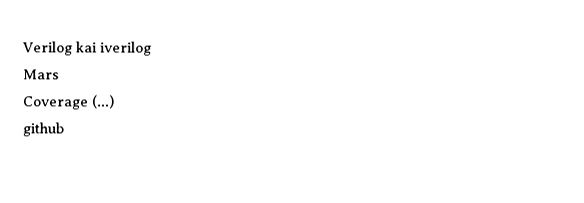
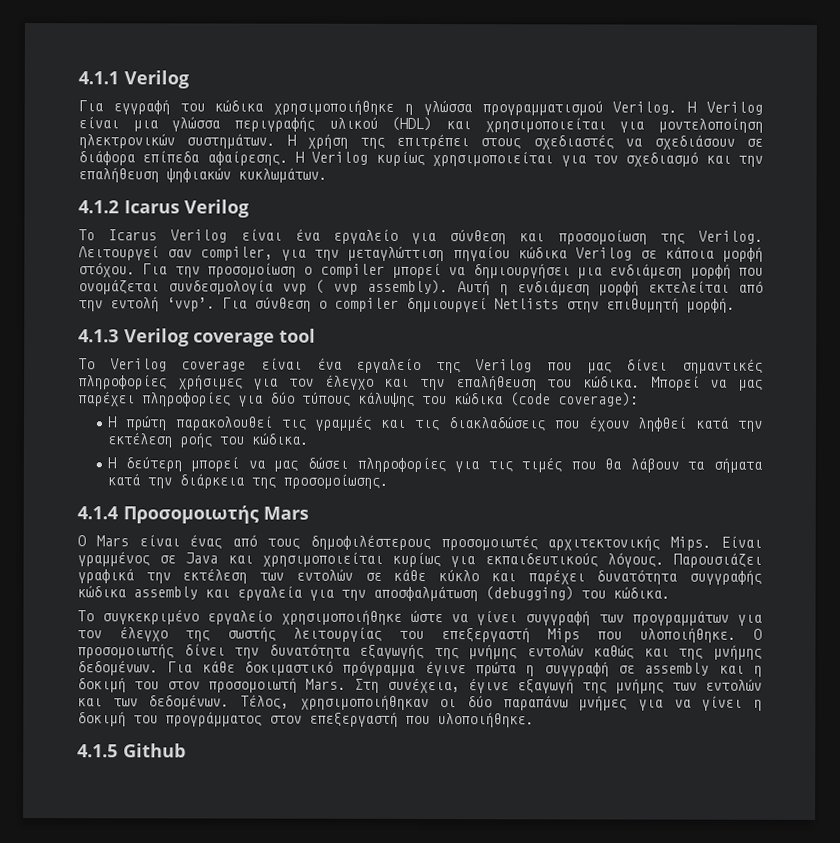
- Verilog kai iverilog
- Mars
- Coverage (…)
- github
+ 4.1.1 Verilog
+ Για εγγραφή του κώδικα χρησιμοποιήθηκε η γλώσσα προγραμματισμού Verilog. H Verilog είναι μια γλώσσα περιγραφής υλικού (HDL) και χρησιμοποιείται για μοντελοποίηση ηλεκτρονικών συστημάτων. Η χρήση της επιτρέπει στους σχεδιαστές να σχεδιάσουν σε διάφορα επίπεδα αφαίρεσης. Η Verilog κυρίως χρησιμοποιείται για τον σχεδιασμό και την επαλήθευση ψηφιακών κυκλωμάτων.
+ 4.1.2 Icarus Verilog
+ To Icarus Verilog είναι ένα εργαλείο για σύνθεση και προσομοίωση της Verilog. Λειτουργεί σαν compiler, για την μεταγλώττιση πηγαίου κώδικα Verilog σε κάποια μορφή στόχου. Για την προσομοίωση ο compiler μπορεί να δημιουργήσει μια ενδιάμεση μορφή που ονομάζεται συνδεσμολογία vvp ( vvp assembly). Αυτή η ενδιάμεση μορφή εκτελείται από την εντολή ‘vvp’. Για σύνθεση ο compiler δημιουργεί Netlists στην επιθυμητή μορφή.
+ 4.1.3 Verilog coverage tool
+ Το Verilog coverage είναι ένα εργαλείο της Verilog που μας δίνει σημαντικές πληροφορίες χρήσιμες για τον έλεγχο και την επαλήθευση του κώδικα. Μπορεί να μας παρέχει πληροφορίες για δύο τύπους κάλυψης του κώδικα (code coverage):
+ Η πρώτη παρακολουθεί τις γραμμές και τις διακλαδώσεις που έχουν ληφθεί κατά την εκτέλεση ροής του κώδικα.
+ Η δεύτερη μπορεί να μας δώσει πληροφορίες για τις τιμές που θα λάβουν τα σήματα κατά την διάρκεια της προσομοίωσης.
+ 4.1.4 Προσομοιωτής Mars
+ Ο Mars είναι ένας από τους δημοφιλέστερους προσομοιωτές αρχιτεκτονικής Mips. Είναι γραμμένος σε Java και χρησιμοποιείται κυρίως για εκπαιδευτικούς λόγους. Παρουσιάζει γραφικά την εκτέλεση των εντολών σε κάθε κύκλο και παρέχει δυνατότητα συγγραφής κώδικα assembly και εργαλεία για την αποσφαλμάτωση (debugging) του κώδικα.
+ Το συγκεκριμένο εργαλείο χρησιμοποιήθηκε ώστε να γίνει συγγραφή των προγραμμάτων για τον έλεγχο της σωστής λειτουργίας του επεξεργαστή Mips που υλοποιήθηκε. Ο προσομοιωτής δίνει την δυνατότητα εξαγωγής της μνήμης εντολών καθώς και της μνήμης δεδομένων. Για κάθε δοκιμαστικό πρόγραμμα έγινε πρώτα η συγγραφή σε assembly και η δοκιμή του στον προσομοιωτή Mars. Στη συνέχεια, έγινε εξαγωγή της μνήμης των εντολών και των δεδομένων. Τέλος, χρησιμοποιήθηκαν οι δύο παραπάνω μνήμες για να γίνει η δοκιμή του προγράμματος στον επεξεργαστή που υλοποιήθηκε.
+ 4.1.5 Github

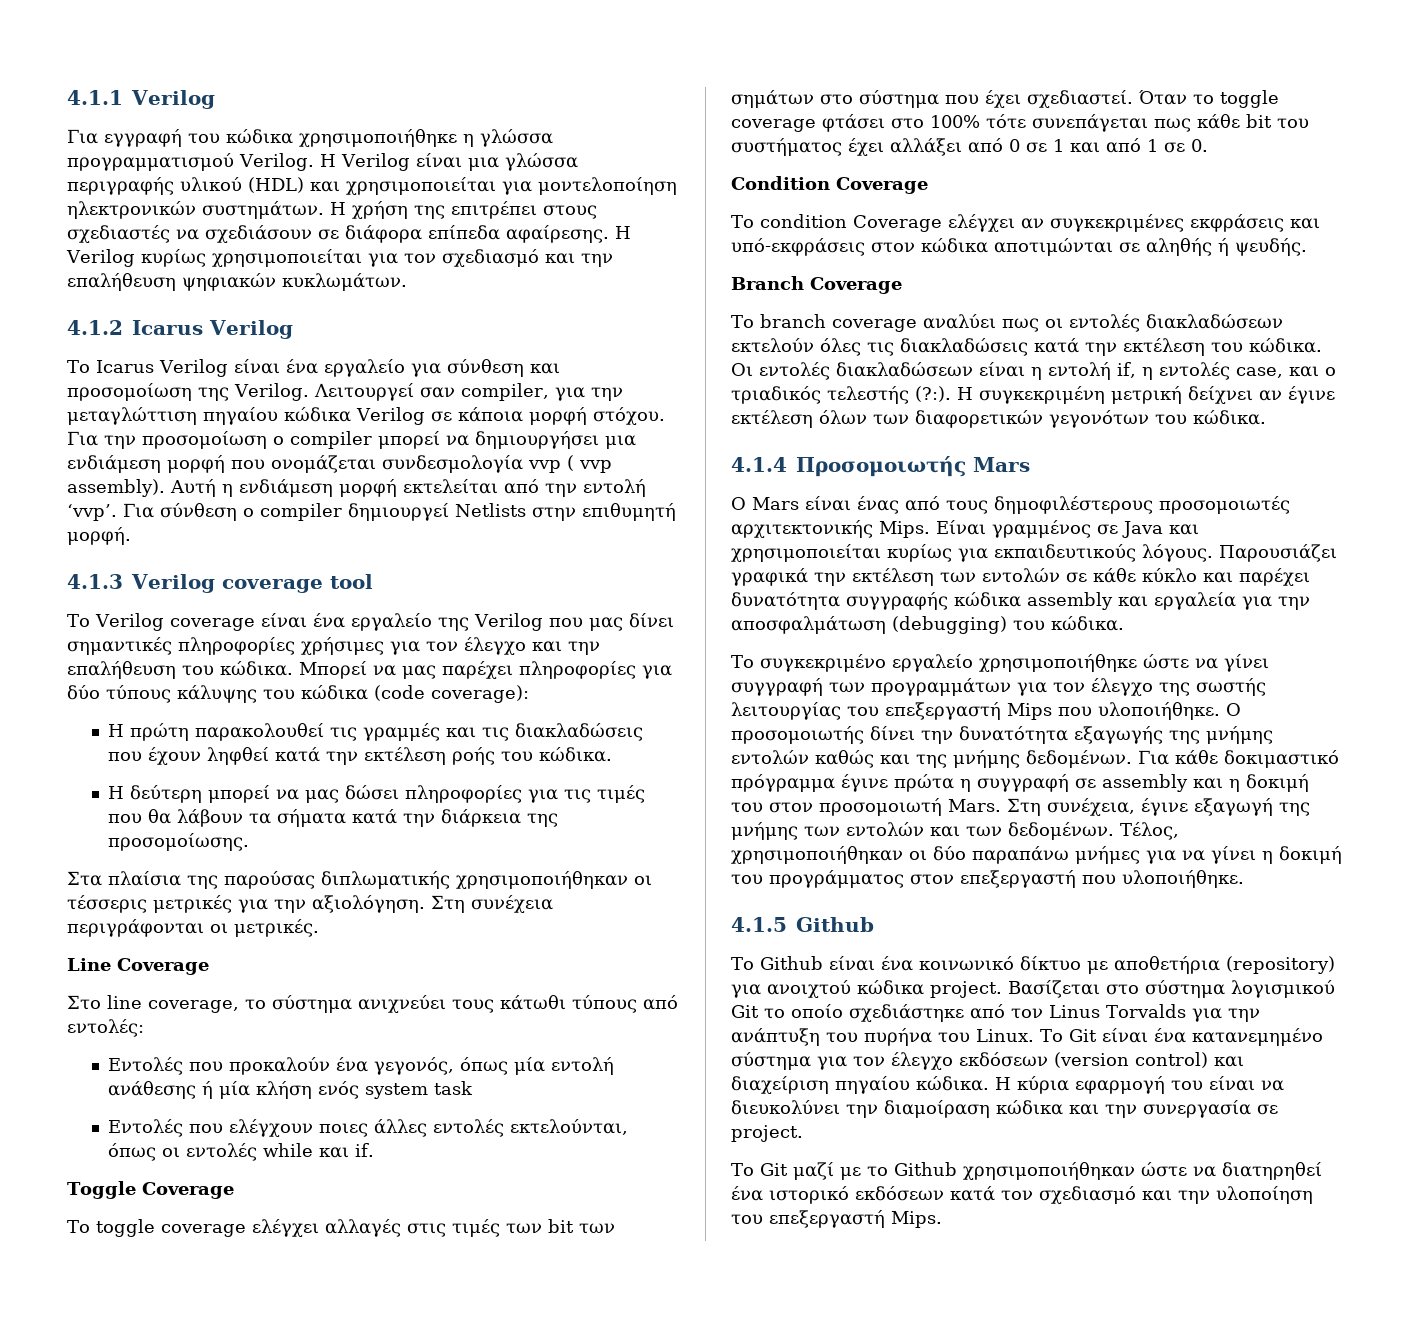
+ Στα πλαίσια της παρούσας διπλωματικής χρησιμοποιήθηκαν οι τέσσερις μετρικές για την αξιολόγηση. Στη συνέχεια περιγράφονται οι μετρικές.
+ Line Coverage
+ Στο line coverage, το σύστημα ανιχνεύει τους κάτωθι τύπους από εντολές:
+ Εντολές που προκαλούν ένα γεγονός, όπως μία εντολή ανάθεσης ή μία κλήση ενός system task
+ Εντολές που ελέγχουν ποιες άλλες εντολές εκτελούνται, όπως οι εντολές while και if.
+ Toggle Coverage
+ To toggle coverage ελέγχει αλλαγές στις τιμές των bit των σημάτων στο σύστημα που έχει σχεδιαστεί. Όταν το toggle coverage φτάσει στο 100% τότε συνεπάγεται πως κάθε bit του συστήματος έχει αλλάξει από 0 σε 1 και από 1 σε 0.
+ Condition Coverage
+ Το condition Coverage ελέγχει αν συγκεκριμένες εκφράσεις και υπό-εκφράσεις στον κώδικα αποτιμώνται σε αληθής ή ψευδής.
+ Branch Coverage
+ To branch coverage αναλύει πως οι εντολές διακλαδώσεων εκτελούν όλες τις διακλαδώσεις κατά την εκτέλεση του κώδικα. Οι εντολές διακλαδώσεων είναι η εντολή if, η εντολές case, και ο τριαδικός τελεστής (?:). Η συγκεκριμένη μετρική δείχνει αν έγινε εκτέλεση όλων των διαφορετικών γεγονότων του κώδικα.
+ Το Github είναι ένα κοινωνικό δίκτυο με αποθετήρια (repository) για ανοιχτού κώδικα project. Βασίζεται στο σύστημα λογισμικού Git το οποίο σχεδιάστηκε από τον Linus Torvalds για την ανάπτυξη του πυρήνα του Linux. To Git είναι ένα κατανεμημένο σύστημα για τον έλεγχο εκδόσεων (version control) και διαχείριση πηγαίου κώδικα. H κύρια εφαρμογή του είναι να διευκολύνει την διαμοίραση κώδικα και την συνεργασία σε project.
+ Το Git μαζί με το Github χρησιμοποιήθηκαν ώστε να διατηρηθεί ένα ιστορικό εκδόσεων κατά τον σχεδιασμό και την υλοποίηση του επεξεργαστή Mips.

